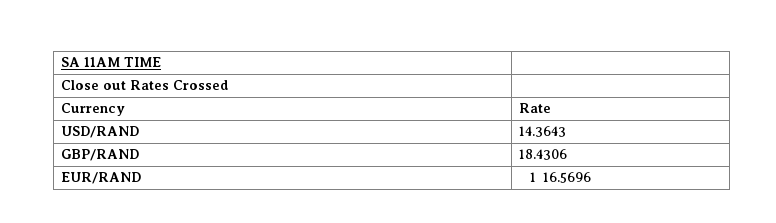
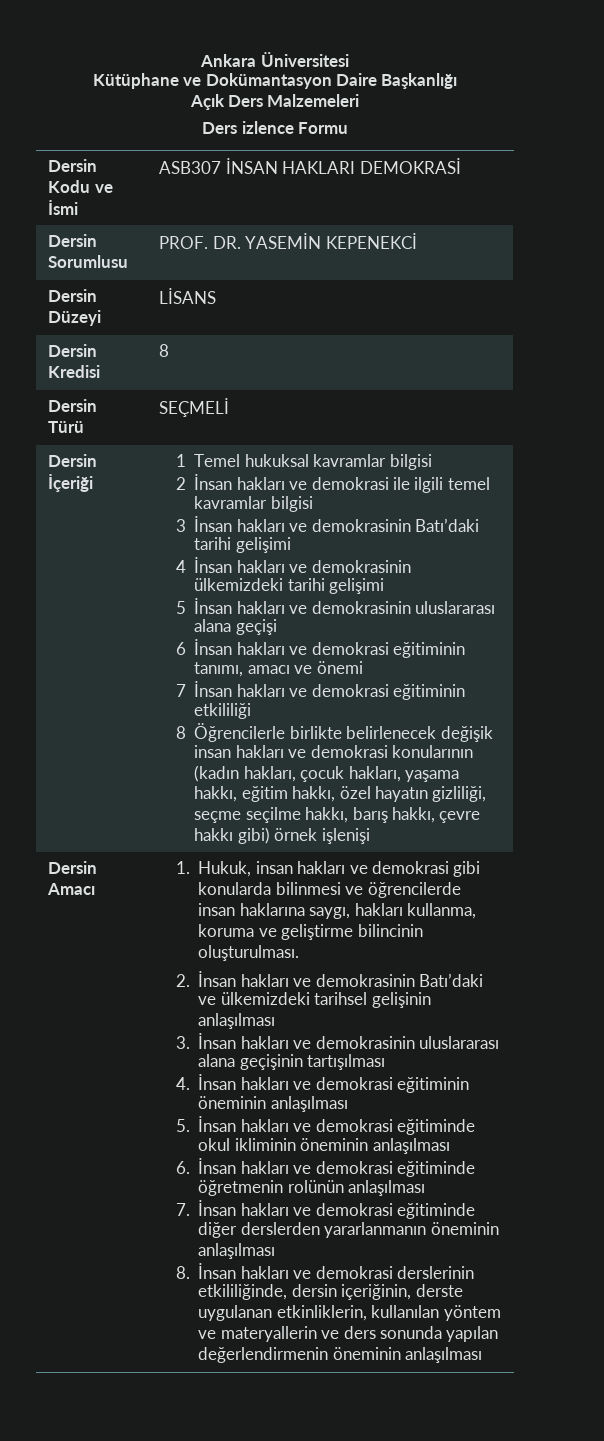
- SA 11AM TIME |
- Close out Rates Crossed |
- Currency | Rate
- USD/RAND | 14.3643
- GBP/RAND | 18.4306
- EUR/RAND | 1 16.5696
+ Ankara Üniversitesi
+ Kütüphane ve Dokümantasyon Daire Başkanlığı
+ Açık Ders Malzemeleri
+ Ders izlence Formu
+ Dersin Kodu ve İsmi | ASB307 İNSAN HAKLARI DEMOKRASİ
+ Dersin Sorumlusu | PROF. DR. YASEMİN KEPENEKCİ
+ Dersin Düzeyi | LİSANS
+ Dersin Kredisi | 8
+ Dersin Türü | SEÇMELİ
+ Dersin İçeriği | 1 Temel hukuksal kavramlar bilgisi
+ 2 İnsan hakları ve demokrasi ile ilgili temel kavramlar bilgisi
+ 3 İnsan hakları ve demokrasinin Batı’daki tarihi gelişimi
+ 4 İnsan hakları ve demokrasinin ülkemizdeki tarihi gelişimi
+ 5 İnsan hakları ve demokrasinin uluslararası alana geçişi
+ 6 İnsan hakları ve demokrasi eğitiminin tanımı, amacı ve önemi
+ 7 İnsan hakları ve demokrasi eğitiminin etkililiği
+ 8 Öğrencilerle birlikte belirlenecek değişik insan hakları ve demokrasi konularının (kadın hakları, çocuk hakları, yaşama hakkı, eğitim hakkı, özel hayatın gizliliği, seçme seçilme hakkı, barış hakkı, çevre hakkı gibi) örnek işlenişi
+ Dersin Amacı | 1. Hukuk, insan hakları ve demokrasi gibi konularda bilinmesi ve öğrencilerde insan haklarına saygı, hakları kullanma, koruma ve geliştirme bilincinin oluşturulması.
+ 2. İnsan hakları ve demokrasinin Batı’daki ve ülkemizdeki tarihsel gelişinin anlaşılması
+ 3. İnsan hakları ve demokrasinin uluslararası alana geçişinin tartışılması
+ 4. İnsan hakları ve demokrasi eğitiminin öneminin anlaşılması
+ 5. İnsan hakları ve demokrasi eğitiminde okul ikliminin öneminin anlaşılması
+ 6. İnsan hakları ve demokrasi eğitiminde öğretmenin rolünün anlaşılması
+ 7. İnsan hakları ve demokrasi eğitiminde diğer derslerden yararlanmanın öneminin anlaşılması
+ 8. İnsan hakları ve demokrasi derslerinin etkililiğinde, dersin içeriğinin, derste uygulanan etkinliklerin, kullanılan yöntem ve materyallerin ve ders sonunda yapılan değerlendirmenin öneminin anlaşılması

